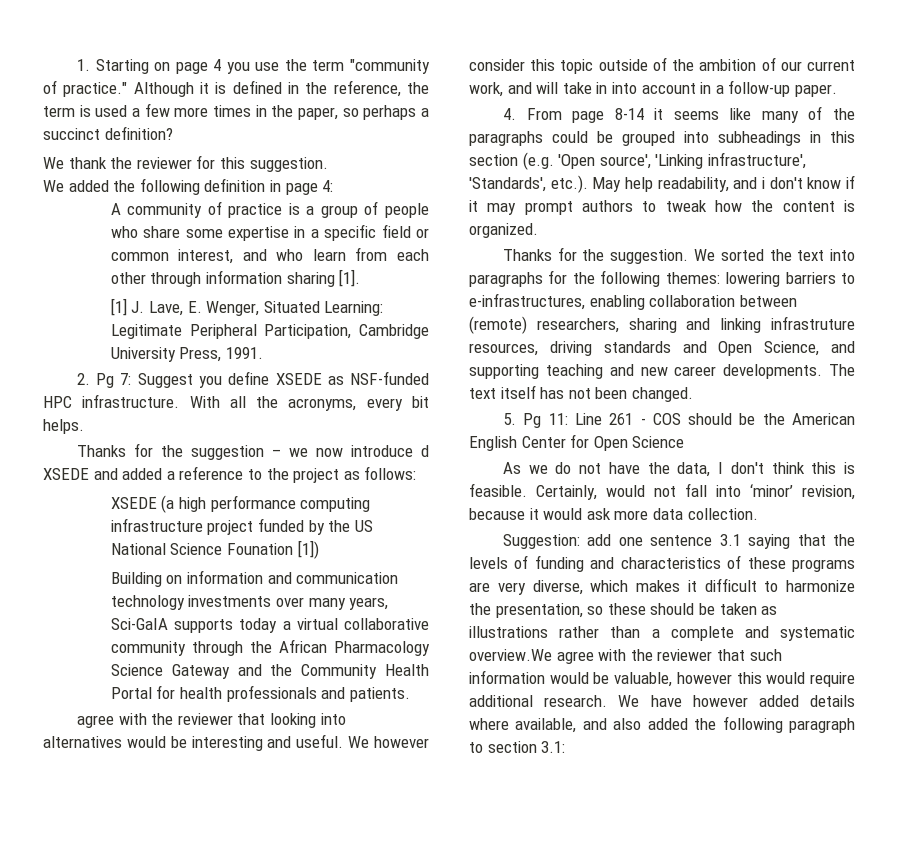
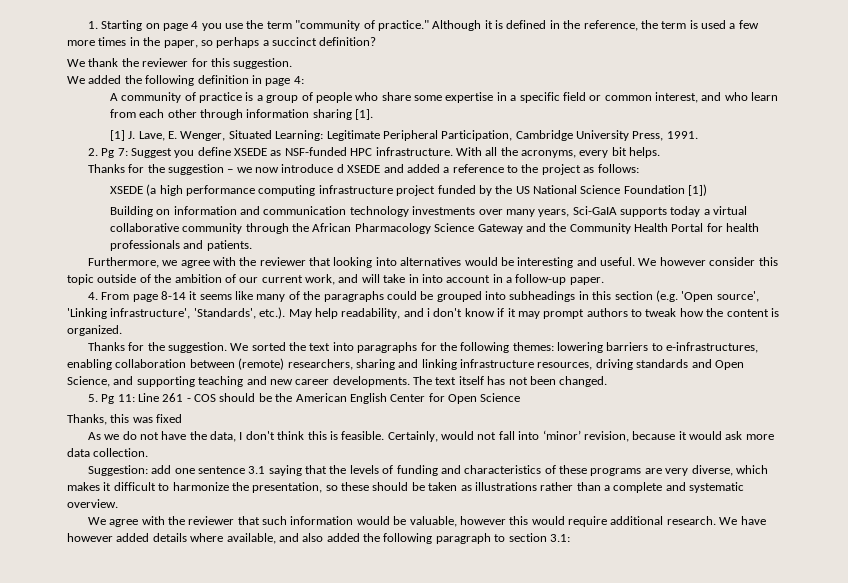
- XSEDE (a high performance computing infrastructure project funded by the US National Science Founation [1])
+ XSEDE (a high performance computing infrastructure project funded by the US National Science Foundation [1])
- agree with the reviewer that looking into alternatives would be interesting and useful.
+ Furthermore, we agree with the reviewer that looking into alternatives would be interesting and useful.
- We sorted the text into paragraphs for the following themes: lowering barriers to e-infrastructures, enabling collaboration between (remote) researchers, sharing and linking infrastruture resources, driving standards and Open Science, and supporting teaching and new career developments.
+ We sorted the text into paragraphs for the following themes: lowering barriers to e-infrastructures, enabling collaboration between (remote) researchers, sharing and linking infrastructure resources, driving standards and Open Science, and supporting teaching and new career developments.
+ Thanks, this was fixed
- Suggestion: add one sentence 3.1 saying that the levels of funding and characteristics of these programs are very diverse, which makes it difficult to harmonize the presentation, so these should be taken as illustrations rather than a complete and systematic overview.We agree with the reviewer that such information would be valuable, however this would require additional research.
+ Suggestion: add one sentence 3.1 saying that the levels of funding and characteristics of these programs are very diverse, which makes it difficult to harmonize the presentation, so these should be taken as illustrations rather than a complete and systematic overview.
+ We agree with the reviewer that such information would be valuable, however this would require additional research.

